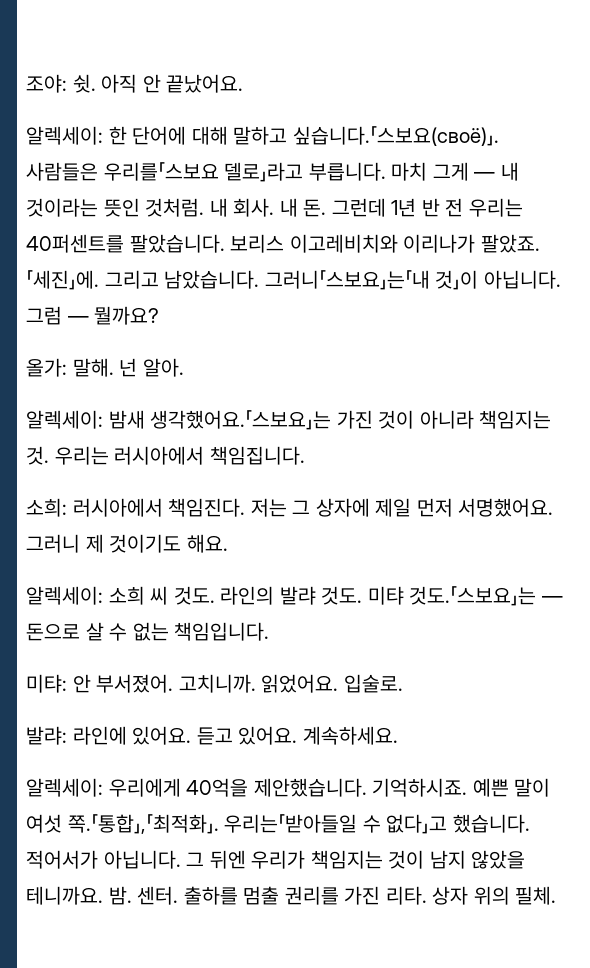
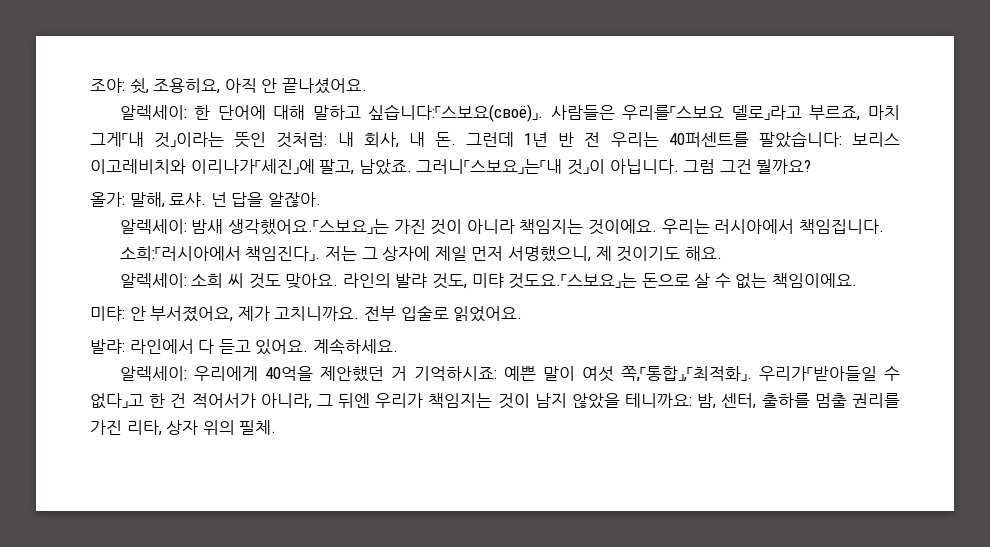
- 조야: 쉿. 아직 안 끝났어요.
+ 조야: 쉿, 조용히요, 아직 안 끝나셨어요.
- 알렉세이: 한 단어에 대해 말하고 싶습니다.「스보요(своё)」.
+ 알렉세이: 한 단어에 대해 말하고 싶습니다:「스보요(своё)」.
- 사람들은 우리를「스보요 델로」라고 부릅니다. 마치 그게 — 내 것이라는 뜻인 것처럼. 내 회사. 내 돈.
+ 사람들은 우리를「스보요 델로」라고 부르죠, 마치 그게「내 것」이라는 뜻인 것처럼: 내 회사, 내 돈.
- 그런데 1년 반 전 우리는 40퍼센트를 팔았습니다. 보리스 이고레비치와 이리나가 팔았죠.「세진」에. 그리고 남았습니다.
+ 그런데 1년 반 전 우리는 40퍼센트를 팔았습니다: 보리스 이고레비치와 이리나가「세진」에 팔고, 남았죠.
- 그럼 — 뭘까요?
+ 그럼 그건 뭘까요?
- 올가: 말해. 넌 알아.
+ 올가: 말해, 료샤. 넌 답을 알잖아.
- 「스보요」는 가진 것이 아니라 책임지는 것.
+ 「스보요」는 가진 것이 아니라 책임지는 것이에요.
- 소희: 러시아에서 책임진다.
+ 소희:「러시아에서 책임진다」.
- 저는 그 상자에 제일 먼저 서명했어요. 그러니 제 것이기도 해요.
+ 저는 그 상자에 제일 먼저 서명했으니, 제 것이기도 해요.
- 알렉세이: 소희 씨 것도. 라인의 발랴 것도. 미탸 것도.「스보요」는 — 돈으로 살 수 없는 책임입니다.
+ 알렉세이: 소희 씨 것도 맞아요. 라인의 발랴 것도, 미탸 것도요.「스보요」는 돈으로 살 수 없는 책임이에요.
- 미탸: 안 부서졌어. 고치니까. 읽었어요. 입술로.
+ 미탸: 안 부서졌어요, 제가 고치니까요. 전부 입술로 읽었어요.
- 발랴: 라인에 있어요. 듣고 있어요.
+ 발랴: 라인에서 다 듣고 있어요.
- 알렉세이: 우리에게 40억을 제안했습니다. 기억하시죠. 예쁜 말이 여섯 쪽.「통합」,「최적화」.
+ 알렉세이: 우리에게 40억을 제안했던 거 기억하시죠: 예쁜 말이 여섯 쪽,「통합」,「최적화」.
- 우리는「받아들일 수 없다」고 했습니다. 적어서가 아닙니다. 그 뒤엔 우리가 책임지는 것이 남지 않았을 테니까요. 밤. 센터. 출하를 멈출 권리를 가진 리타. 상자 위의 필체.
+ 우리가「받아들일 수 없다」고 한 건 적어서가 아니라, 그 뒤엔 우리가 책임지는 것이 남지 않았을 테니까요: 밤, 센터, 출하를 멈출 권리를 가진 리타, 상자 위의 필체.

